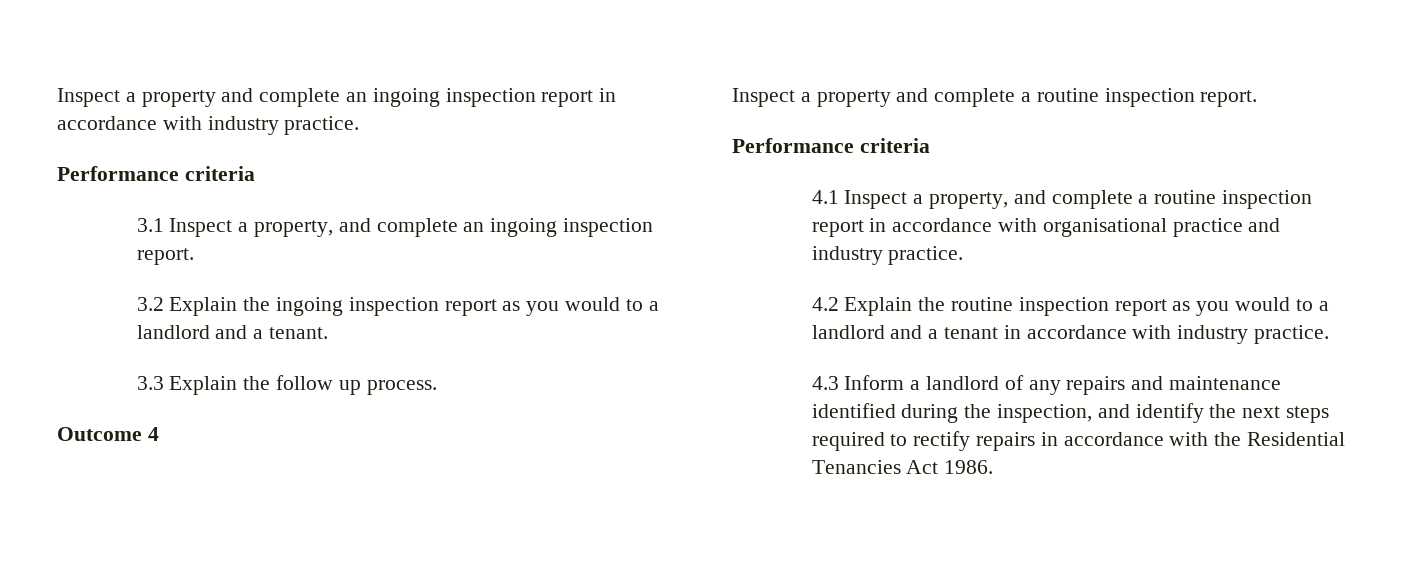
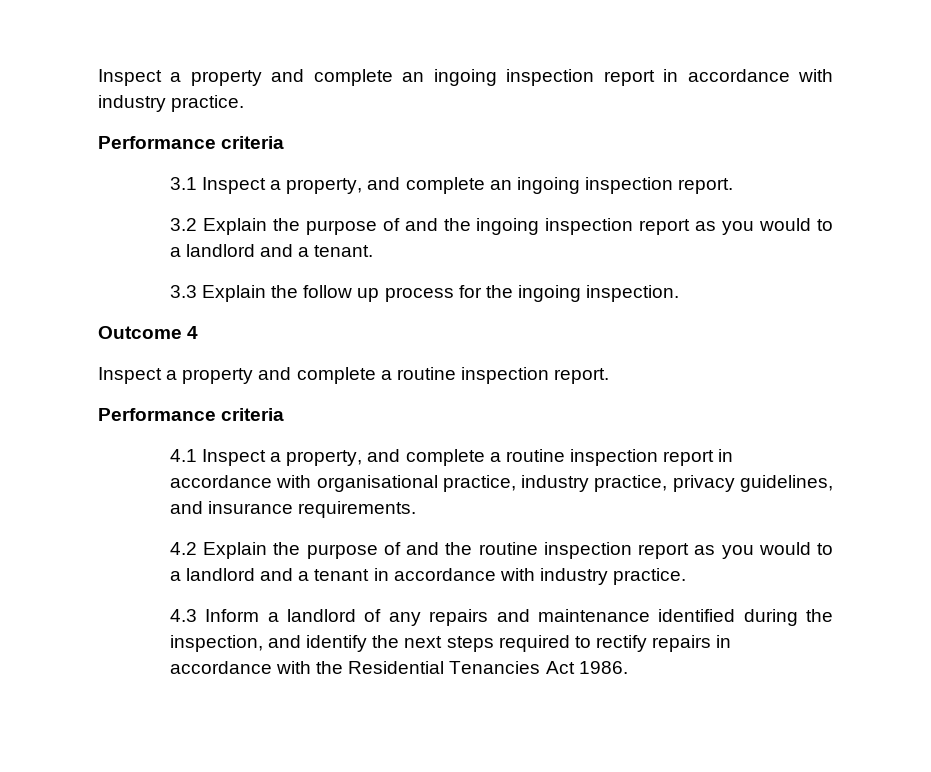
- 3.2 Explain the ingoing inspection report as you would to a landlord and a tenant.
+ 3.2 Explain the purpose of and the ingoing inspection report as you would to a landlord and a tenant.
- 3.3 Explain the follow up process.
+ 3.3 Explain the follow up process for the ingoing inspection.
- 4.1 Inspect a property, and complete a routine inspection report in accordance with organisational practice and industry practice.
+ 4.1 Inspect a property, and complete a routine inspection report in accordance with organisational practice, industry practice, privacy guidelines, and insurance requirements.
- 4.2 Explain the routine inspection report as you would to a landlord and a tenant in accordance with industry practice.
+ 4.2 Explain the purpose of and the routine inspection report as you would to a landlord and a tenant in accordance with industry practice.

